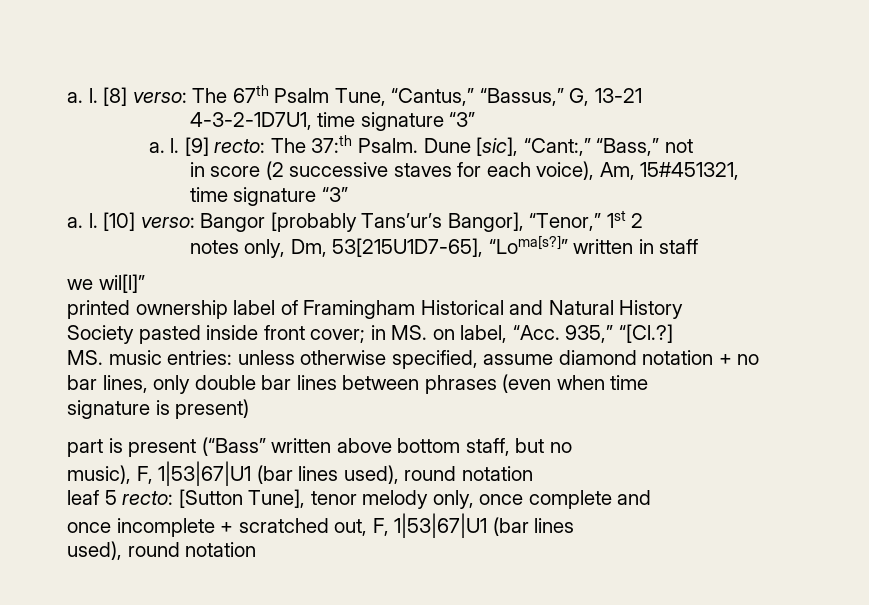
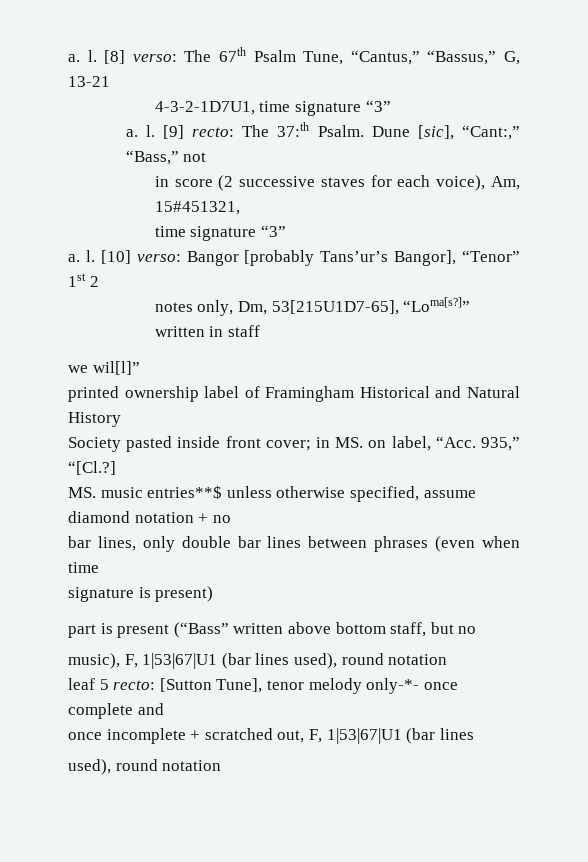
- [10] verso: Bangor [probably Tans’ur’s Bangor], “Tenor,” 1st 2
+ [10] verso: Bangor [probably Tans’ur’s Bangor], “Tenor” 1st 2
- MS. music entries: unless otherwise specified, assume diamond notation + no
+ MS. music entries**$ unless otherwise specified, assume diamond notation + no
- leaf 5 recto: [Sutton Tune], tenor melody only, once complete and
+ leaf 5 recto: [Sutton Tune], tenor melody only-*- once complete and

